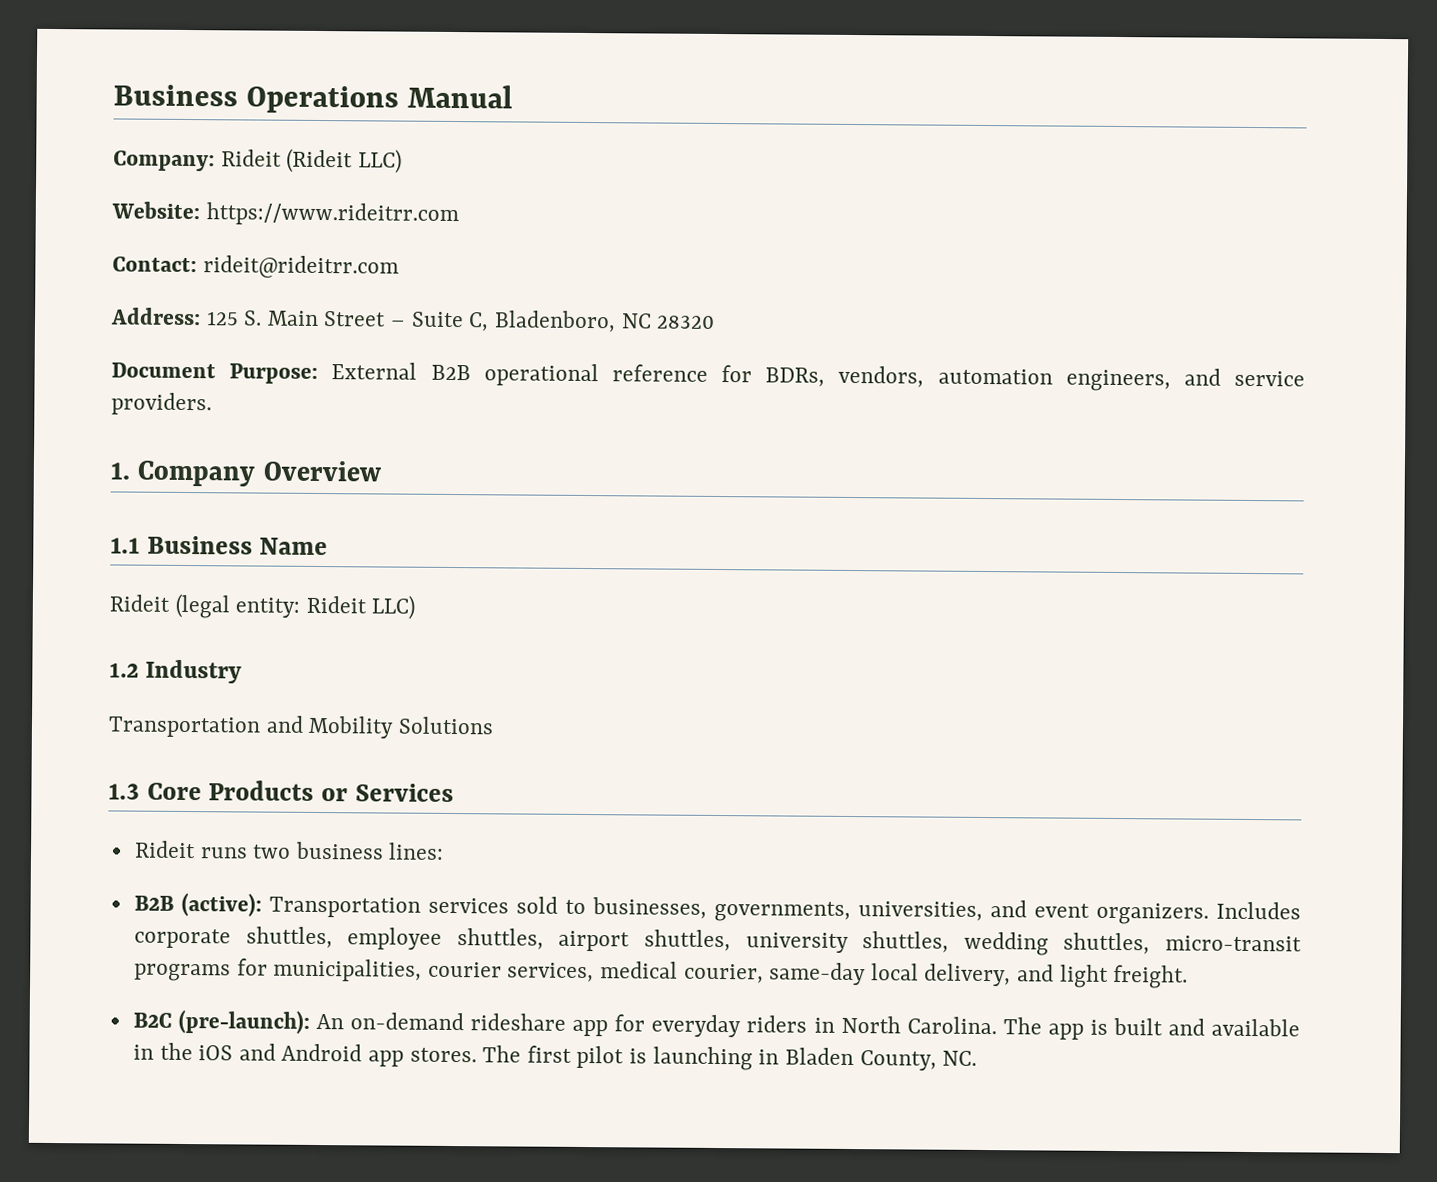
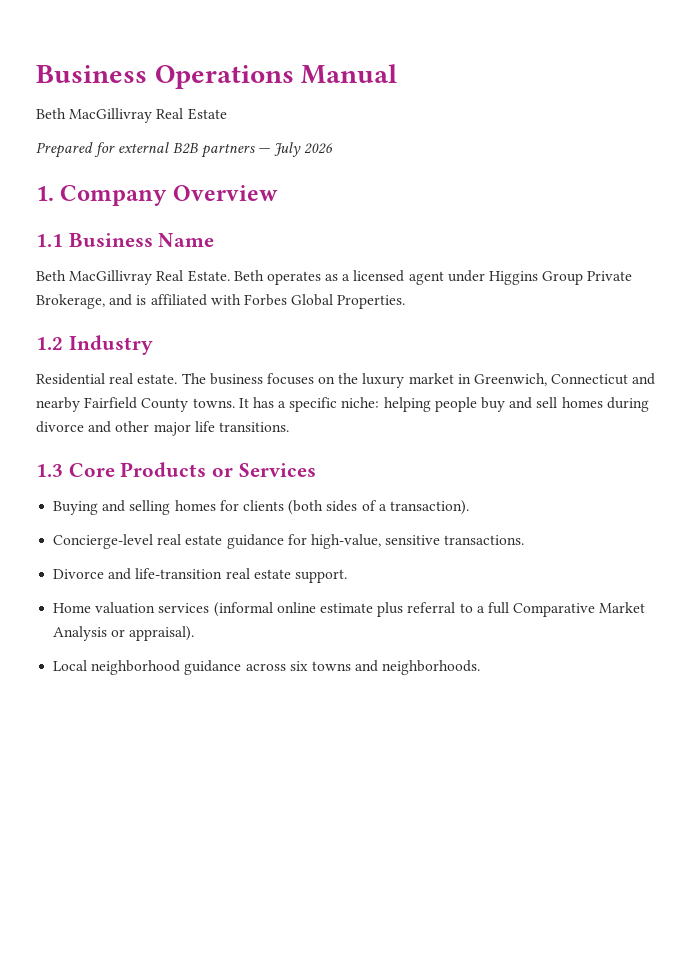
- Company: Rideit (Rideit LLC)
- Website: https://www.rideitrr.com
- Contact: rideit@rideitrr.com
- Address: 125 S. Main Street – Suite C, Bladenboro, NC 28320
- Document Purpose: External B2B operational reference for BDRs, vendors, automation engineers, and service providers.
+ Beth MacGillivray Real Estate
+ Prepared for external B2B partners — July 2026
- Rideit (legal entity: Rideit LLC)
+ Beth MacGillivray Real Estate. Beth operates as a licensed agent under Higgins Group Private Brokerage, and is affiliated with Forbes Global Properties.
  1.2 Industry
- Transportation and Mobility Solutions
+ Residential real estate. The business focuses on the luxury market in Greenwich, Connecticut and nearby Fairfield County towns. It has a specific niche: helping people buy and sell homes during divorce and other major life transitions.
- Rideit runs two business lines:
- B2B (active): Transportation services sold to businesses, governments, universities, and event organizers. Includes corporate shuttles, employee shuttles, airport shuttles, university shuttles, wedding shuttles, micro-transit programs for municipalities, courier services, medical courier, same-day local delivery, and light freight.
- B2C (pre-launch): An on-demand rideshare app for everyday riders in North Carolina. The app is built and available in the iOS and Android app stores. The first pilot is launching in Bladen County, NC.
+ Buying and selling homes for clients (both sides of a transaction).
+ Concierge-level real estate guidance for high-value, sensitive transactions.
+ Divorce and life-transition real estate support.
+ Home valuation services (informal online estimate plus referral to a full Comparative Market Analysis or appraisal).
+ Local neighborhood guidance across six towns and neighborhoods.

